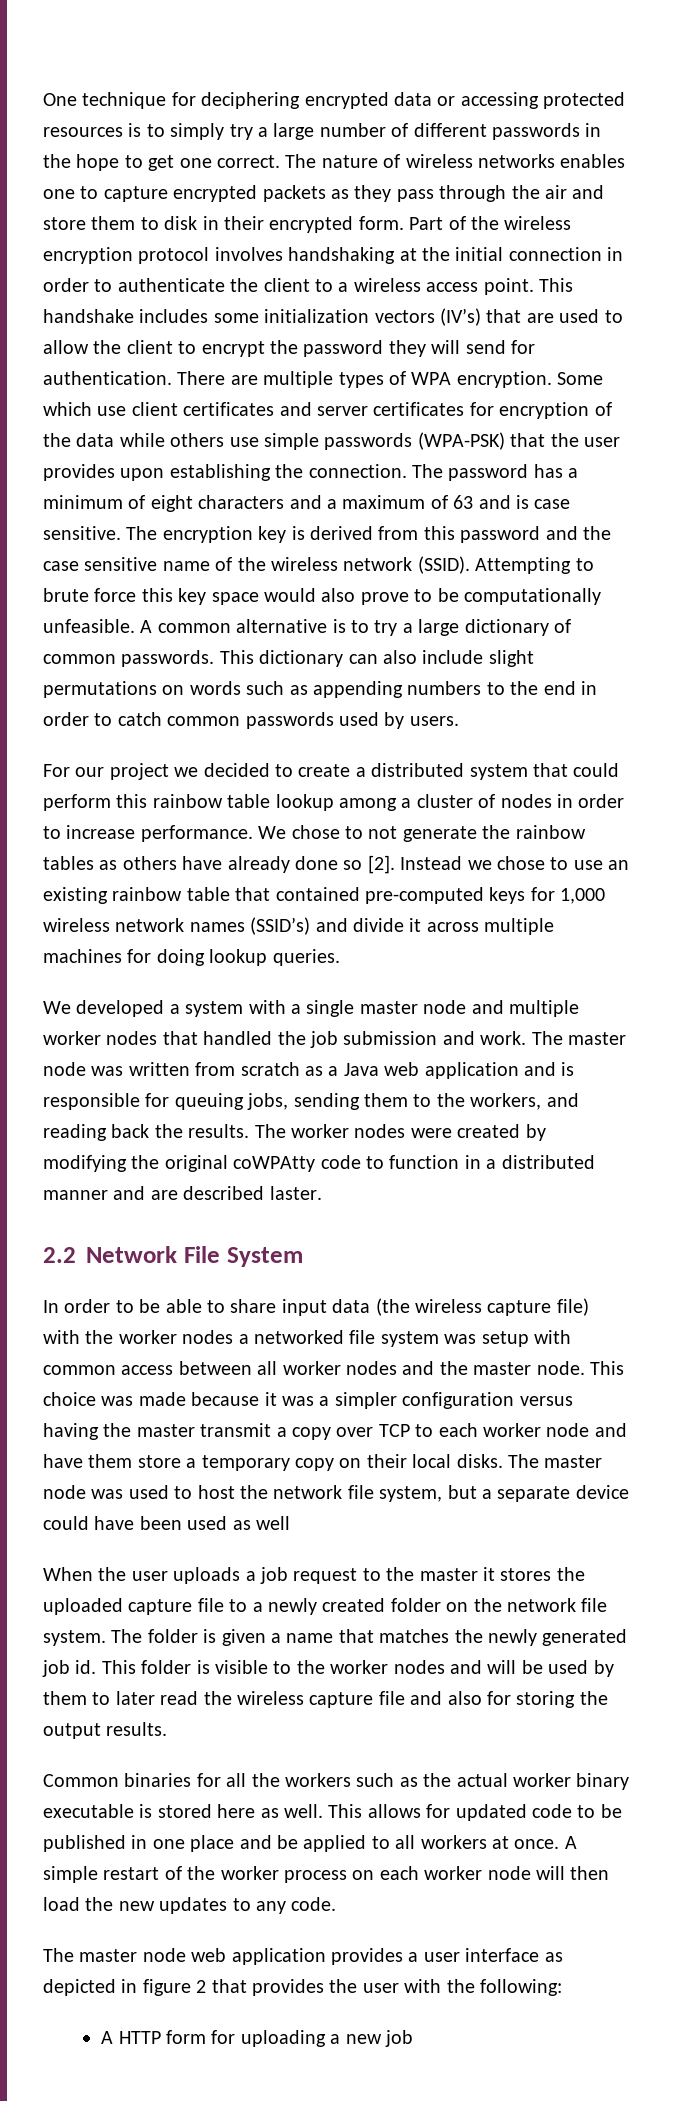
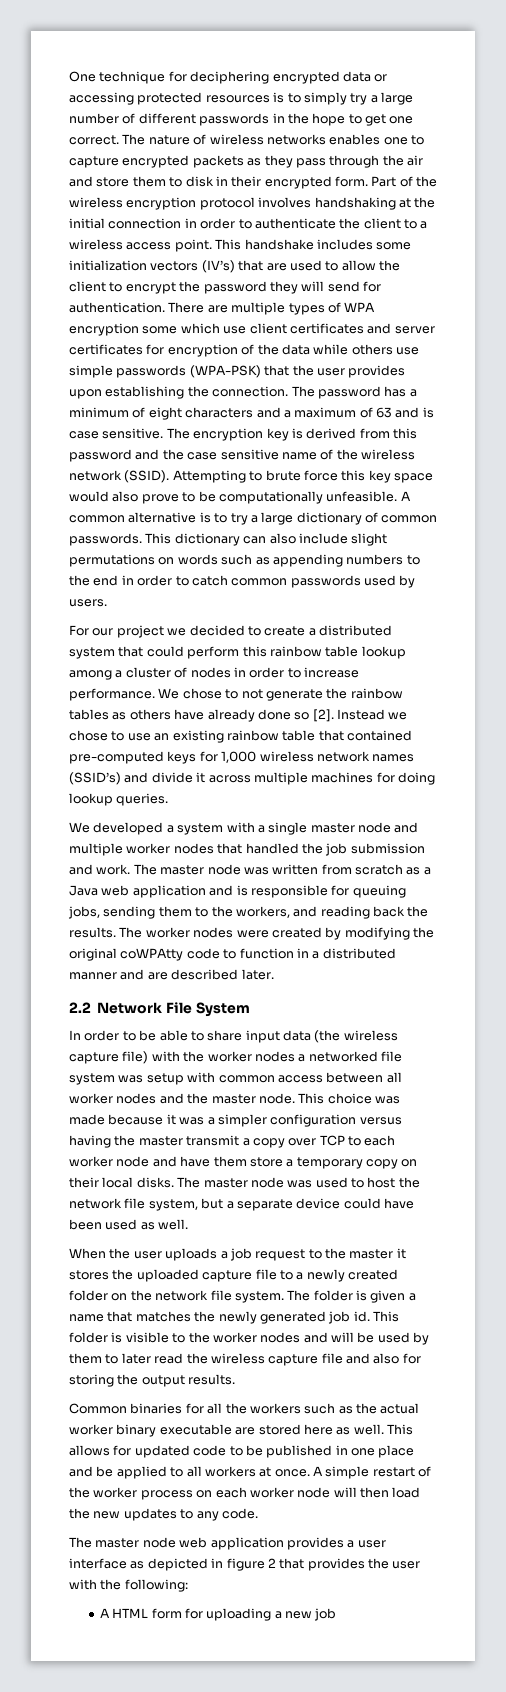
- There are multiple types of WPA encryption. Some which use client certificates and server certificates for encryption of the data while others use simple passwords (WPA-PSK) that the user provides upon establishing the connection.
+ There are multiple types of WPA encryption some which use client certificates and server certificates for encryption of the data while others use simple passwords (WPA-PSK) that the user provides upon establishing the connection.
- The worker nodes were created by modifying the original coWPAtty code to function in a distributed manner and are described laster.
+ The worker nodes were created by modifying the original coWPAtty code to function in a distributed manner and are described later.
- The master node was used to host the network file system, but a separate device could have been used as well
+ The master node was used to host the network file system, but a separate device could have been used as well.
- Common binaries for all the workers such as the actual worker binary executable is stored here as well.
+ Common binaries for all the workers such as the actual worker binary executable are stored here as well.
- A HTTP form for uploading a new job
+ A HTML form for uploading a new job

